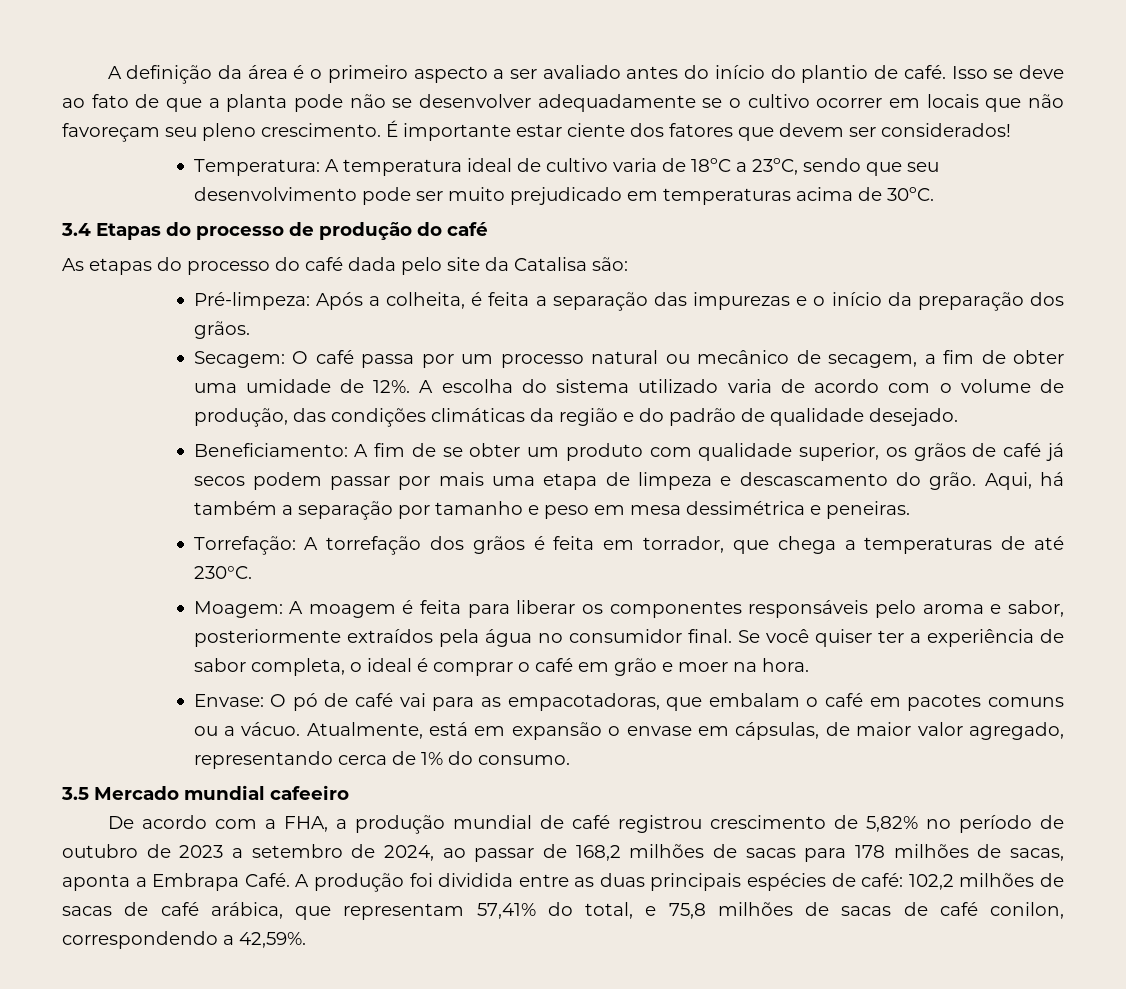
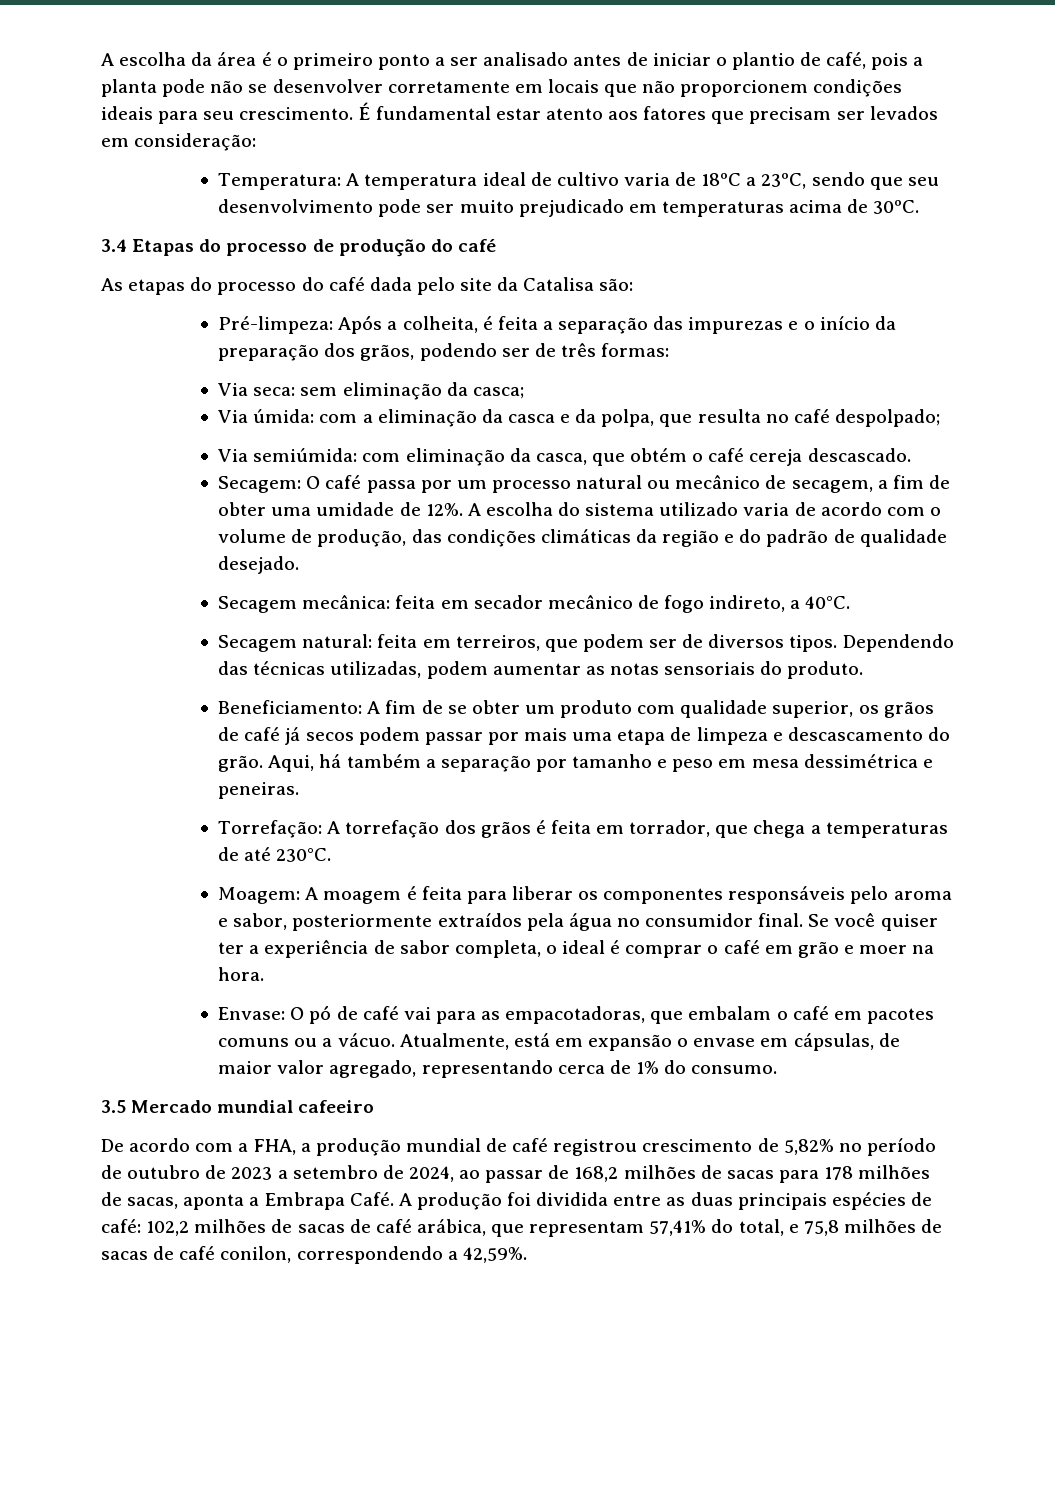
- A definição da área é o primeiro aspecto a ser avaliado antes do início do plantio de café. Isso se deve ao fato de que a planta pode não se desenvolver adequadamente se o cultivo ocorrer em locais que não favoreçam seu pleno crescimento. É importante estar ciente dos fatores que devem ser considerados!
+ A escolha da área é o primeiro ponto a ser analisado antes de iniciar o plantio de café, pois a planta pode não se desenvolver corretamente em locais que não proporcionem condições ideais para seu crescimento. É fundamental estar atento aos fatores que precisam ser levados em consideração:
- Pré-limpeza: Após a colheita, é feita a separação das impurezas e o início da preparação dos grãos.
+ Pré-limpeza: Após a colheita, é feita a separação das impurezas e o início da preparação dos grãos, podendo ser de três formas:
+ Via seca: sem eliminação da casca;
+ Via úmida: com a eliminação da casca e da polpa, que resulta no café despolpado;
+ Via semiúmida: com eliminação da casca, que obtém o café cereja descascado.
+ Secagem mecânica: feita em secador mecânico de fogo indireto, a 40°C.
+ Secagem natural: feita em terreiros, que podem ser de diversos tipos. Dependendo das técnicas utilizadas, podem aumentar as notas sensoriais do produto.

